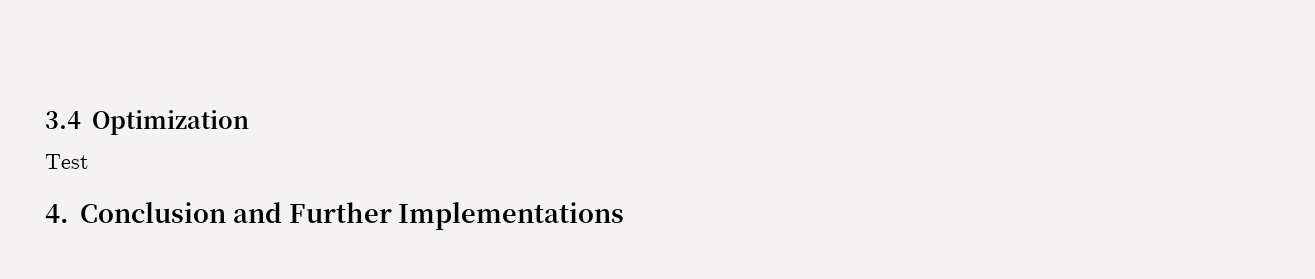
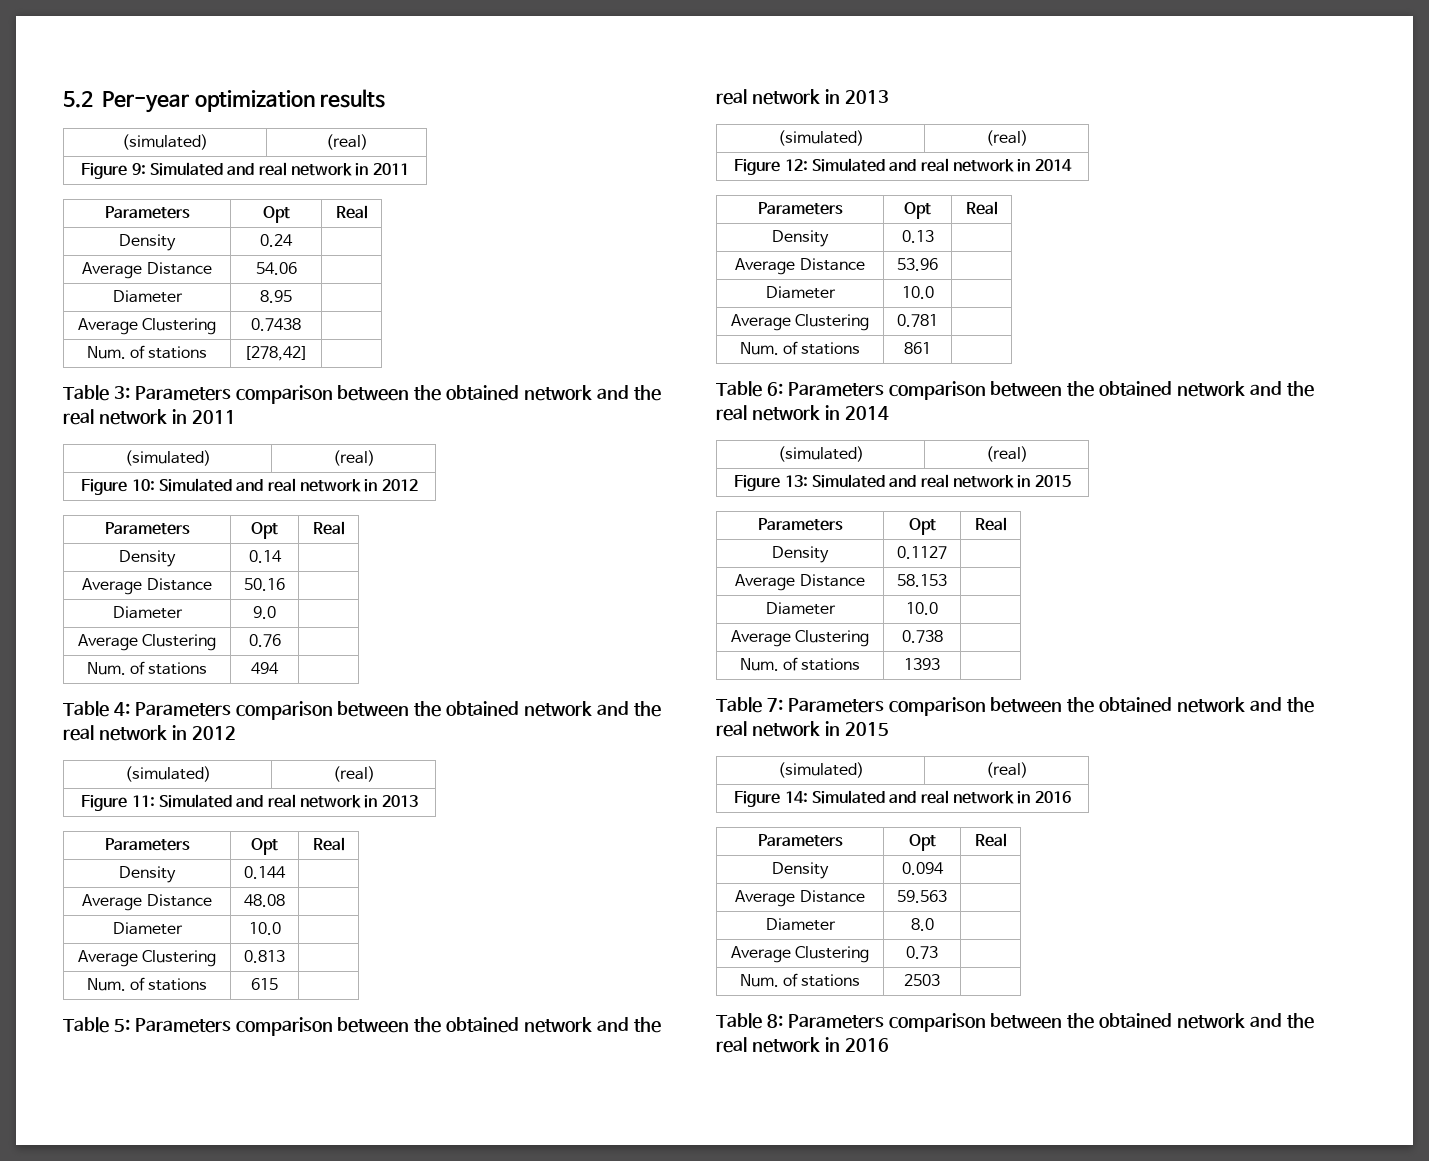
- 3.4 Optimization
- Test
- 4. Conclusion and Further Implementations
+ 5.2 Per-year optimization results
+ (simulated) | (real)
+ Figure 9: Simulated and real network in 2011
+ Parameters | Opt | Real
+ Density | 0.24 |
+ Average Distance | 54.06 |
+ Diameter | 8.95 |
+ Average Clustering | 0.7438 |
+ Num. of stations | [278,42] |
+ Table 3: Parameters comparison between the obtained network and the real network in 2011
+ (simulated) | (real)
+ Figure 10: Simulated and real network in 2012
+ Parameters | Opt | Real
+ Density | 0.14 |
+ Average Distance | 50.16 |
+ Diameter | 9.0 |
+ Average Clustering | 0.76 |
+ Num. of stations | 494 |
+ Table 4: Parameters comparison between the obtained network and the real network in 2012
+ (simulated) | (real)
+ Figure 11: Simulated and real network in 2013
+ Parameters | Opt | Real
+ Density | 0.144 |
+ Average Distance | 48.08 |
+ Diameter | 10.0 |
+ Average Clustering | 0.813 |
+ Num. of stations | 615 |
+ Table 5: Parameters comparison between the obtained network and the real network in 2013
+ (simulated) | (real)
+ Figure 12: Simulated and real network in 2014
+ Parameters | Opt | Real
+ Density | 0.13 |
+ Average Distance | 53.96 |
+ Diameter | 10.0 |
+ Average Clustering | 0.781 |
+ Num. of stations | 861 |
+ Table 6: Parameters comparison between the obtained network and the real network in 2014
+ (simulated) | (real)
+ Figure 13: Simulated and real network in 2015
+ Parameters | Opt | Real
+ Density | 0.1127 |
+ Average Distance | 58.153 |
+ Diameter | 10.0 |
+ Average Clustering | 0.738 |
+ Num. of stations | 1393 |
+ Table 7: Parameters comparison between the obtained network and the real network in 2015
+ (simulated) | (real)
+ Figure 14: Simulated and real network in 2016
+ Parameters | Opt | Real
+ Density | 0.094 |
+ Average Distance | 59.563 |
+ Diameter | 8.0 |
+ Average Clustering | 0.73 |
+ Num. of stations | 2503 |
+ Table 8: Parameters comparison between the obtained network and the real network in 2016

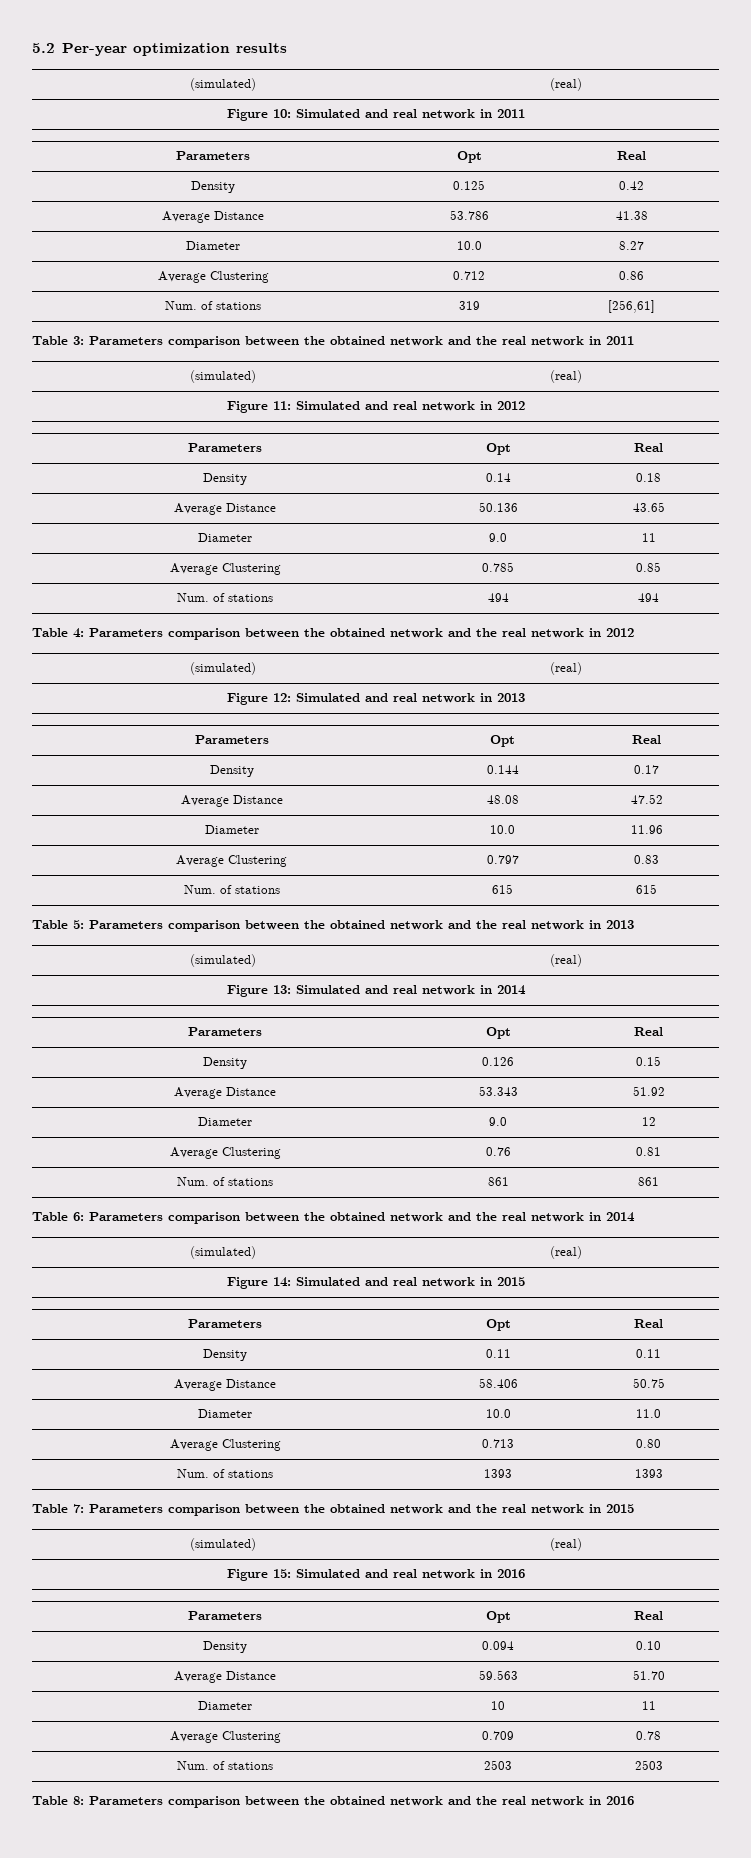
- Figure 9: Simulated and real network in 2011
+ Figure 10: Simulated and real network in 2011
- Density | 0.24 |
- Average Distance | 54.06 |
- Diameter | 8.95 |
- Average Clustering | 0.7438 |
- Num. of stations | [278,42] |
+ Density | 0.125 | 0.42
+ Average Distance | 53.786 | 41.38
+ Diameter | 10.0 | 8.27
+ Average Clustering | 0.712 | 0.86
+ Num. of stations | 319 | [256,61]
- Figure 10: Simulated and real network in 2012
+ Figure 11: Simulated and real network in 2012
- Density | 0.14 |
- Average Distance | 50.16 |
- Diameter | 9.0 |
- Average Clustering | 0.76 |
+ Density | 0.14 | 0.18
+ Average Distance | 50.136 | 43.65
+ Diameter | 9.0 | 11
+ Average Clustering | 0.785 | 0.85
- Num. of stations | 494 |
+ Num. of stations | 494 | 494
- Figure 11: Simulated and real network in 2013
+ Figure 12: Simulated and real network in 2013
- Density | 0.144 |
+ Density | 0.144 | 0.17
- Average Distance | 48.08 |
- Diameter | 10.0 |
- Average Clustering | 0.813 |
+ Average Distance | 48.08 | 47.52
+ Diameter | 10.0 | 11.96
+ Average Clustering | 0.797 | 0.83
- Num. of stations | 615 |
+ Num. of stations | 615 | 615
- Figure 12: Simulated and real network in 2014
+ Figure 13: Simulated and real network in 2014
- Density | 0.13 |
- Average Distance | 53.96 |
- Diameter | 10.0 |
- Average Clustering | 0.781 |
+ Density | 0.126 | 0.15
+ Average Distance | 53.343 | 51.92
+ Diameter | 9.0 | 12
+ Average Clustering | 0.76 | 0.81
- Num. of stations | 861 |
+ Num. of stations | 861 | 861
- Figure 13: Simulated and real network in 2015
+ Figure 14: Simulated and real network in 2015
- Density | 0.1127 |
- Average Distance | 58.153 |
- Diameter | 10.0 |
- Average Clustering | 0.738 |
+ Density | 0.11 | 0.11
+ Average Distance | 58.406 | 50.75
+ Diameter | 10.0 | 11.0
+ Average Clustering | 0.713 | 0.80
- Num. of stations | 1393 |
+ Num. of stations | 1393 | 1393
- Figure 14: Simulated and real network in 2016
+ Figure 15: Simulated and real network in 2016
- Density | 0.094 |
+ Density | 0.094 | 0.10
- Average Distance | 59.563 |
- Diameter | 8.0 |
- Average Clustering | 0.73 |
+ Average Distance | 59.563 | 51.70
+ Diameter | 10 | 11
+ Average Clustering | 0.709 | 0.78
- Num. of stations | 2503 |
+ Num. of stations | 2503 | 2503

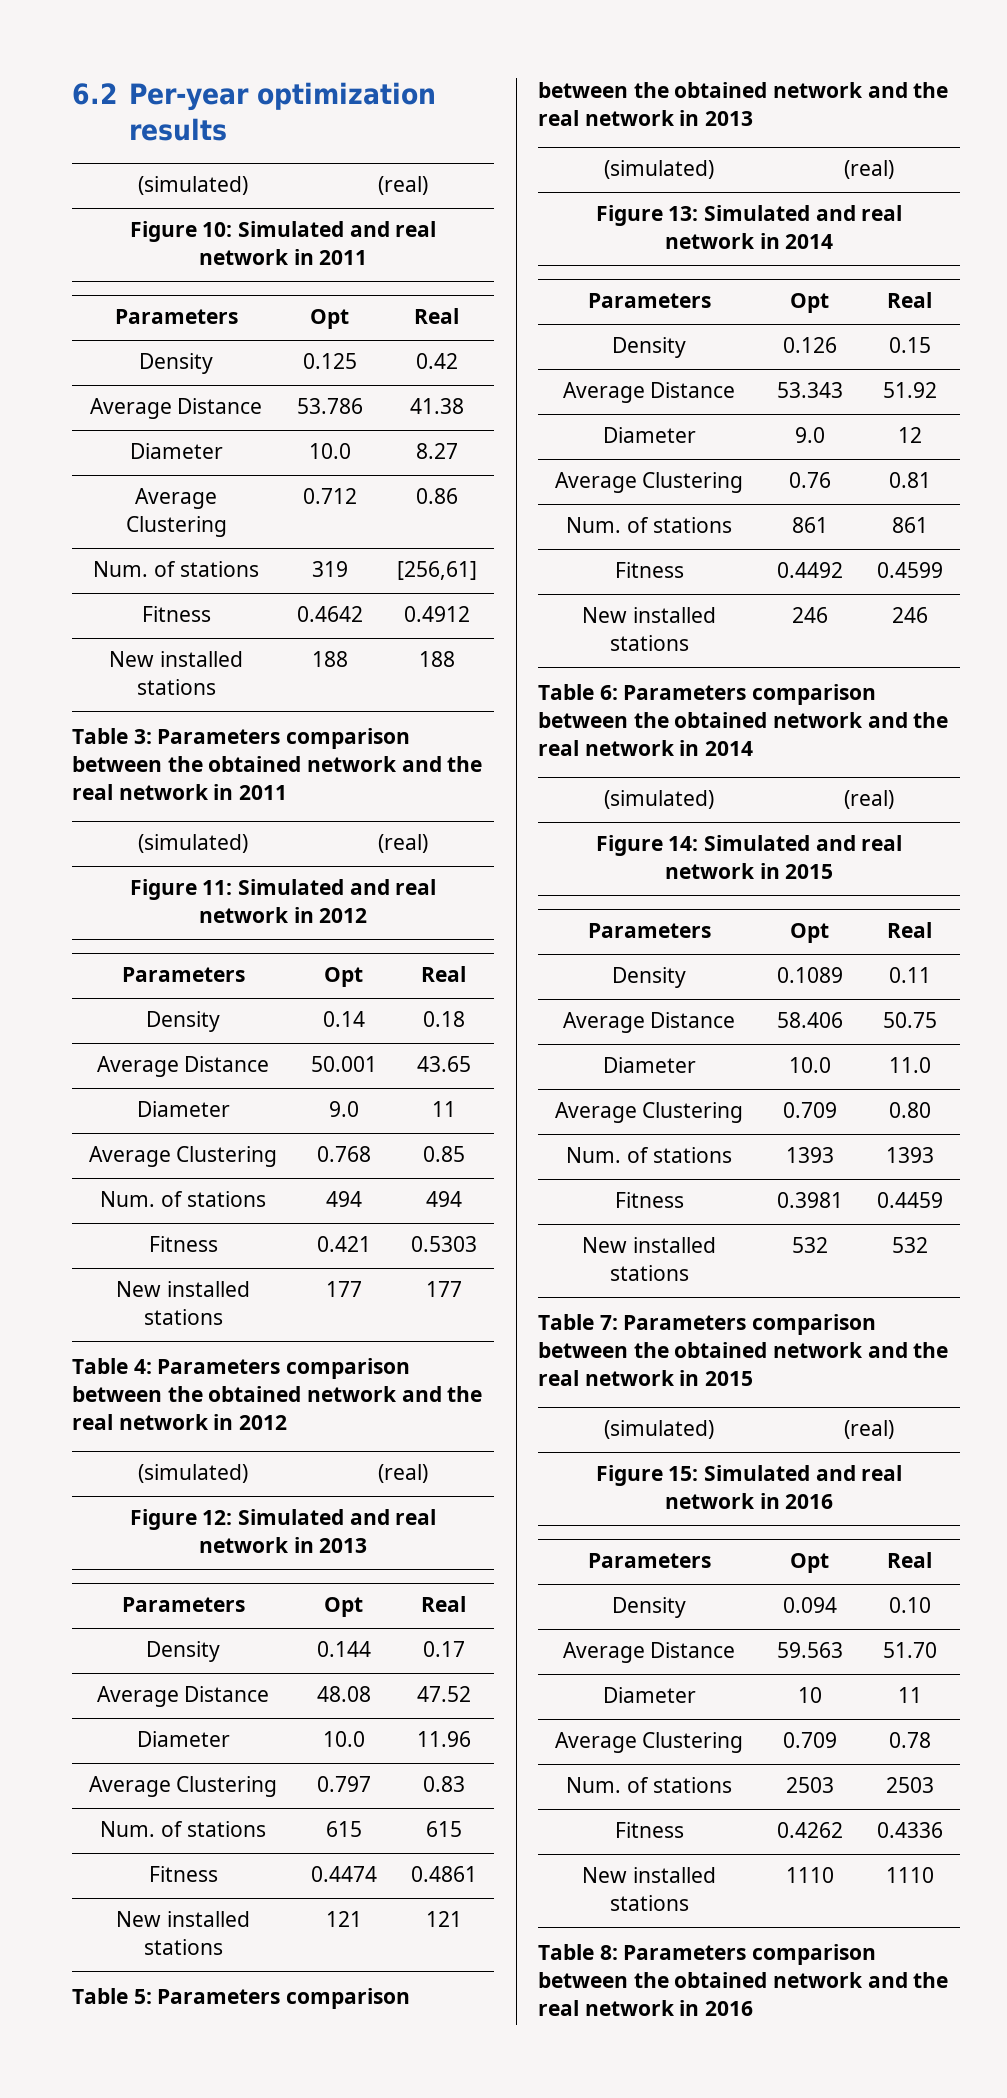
- 5.2 Per-year optimization results
+ 6.2 Per-year optimization results
+ Fitness | 0.4642 | 0.4912
+ New installed stations | 188 | 188
- Average Distance | 50.136 | 43.65
+ Average Distance | 50.001 | 43.65
- Average Clustering | 0.785 | 0.85
+ Average Clustering | 0.768 | 0.85
+ Fitness | 0.421 | 0.5303
+ New installed stations | 177 | 177
+ Fitness | 0.4474 | 0.4861
+ New installed stations | 121 | 121
+ Fitness | 0.4492 | 0.4599
+ New installed stations | 246 | 246
- Density | 0.11 | 0.11
+ Density | 0.1089 | 0.11
- Average Clustering | 0.713 | 0.80
+ Average Clustering | 0.709 | 0.80
+ Fitness | 0.3981 | 0.4459
+ New installed stations | 532 | 532
+ Fitness | 0.4262 | 0.4336
+ New installed stations | 1110 | 1110

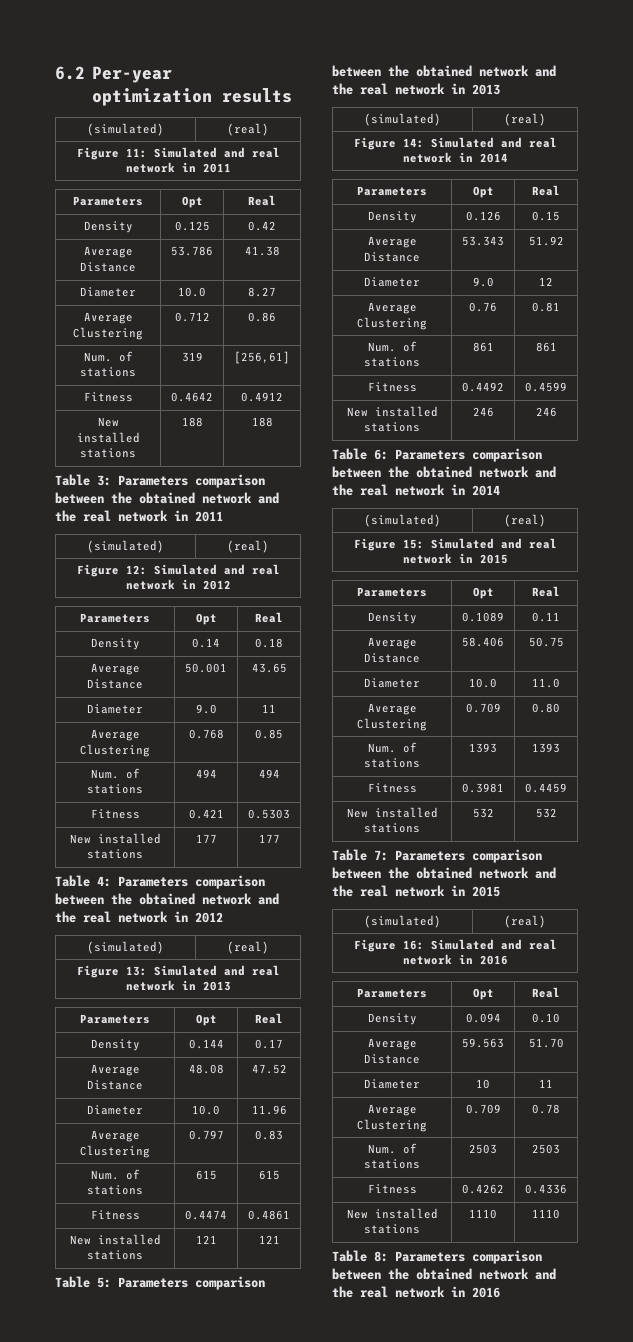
- Figure 10: Simulated and real network in 2011
+ Figure 11: Simulated and real network in 2011
- Figure 11: Simulated and real network in 2012
+ Figure 12: Simulated and real network in 2012
- Figure 12: Simulated and real network in 2013
+ Figure 13: Simulated and real network in 2013
- Figure 13: Simulated and real network in 2014
+ Figure 14: Simulated and real network in 2014
- Figure 14: Simulated and real network in 2015
+ Figure 15: Simulated and real network in 2015
- Figure 15: Simulated and real network in 2016
+ Figure 16: Simulated and real network in 2016

